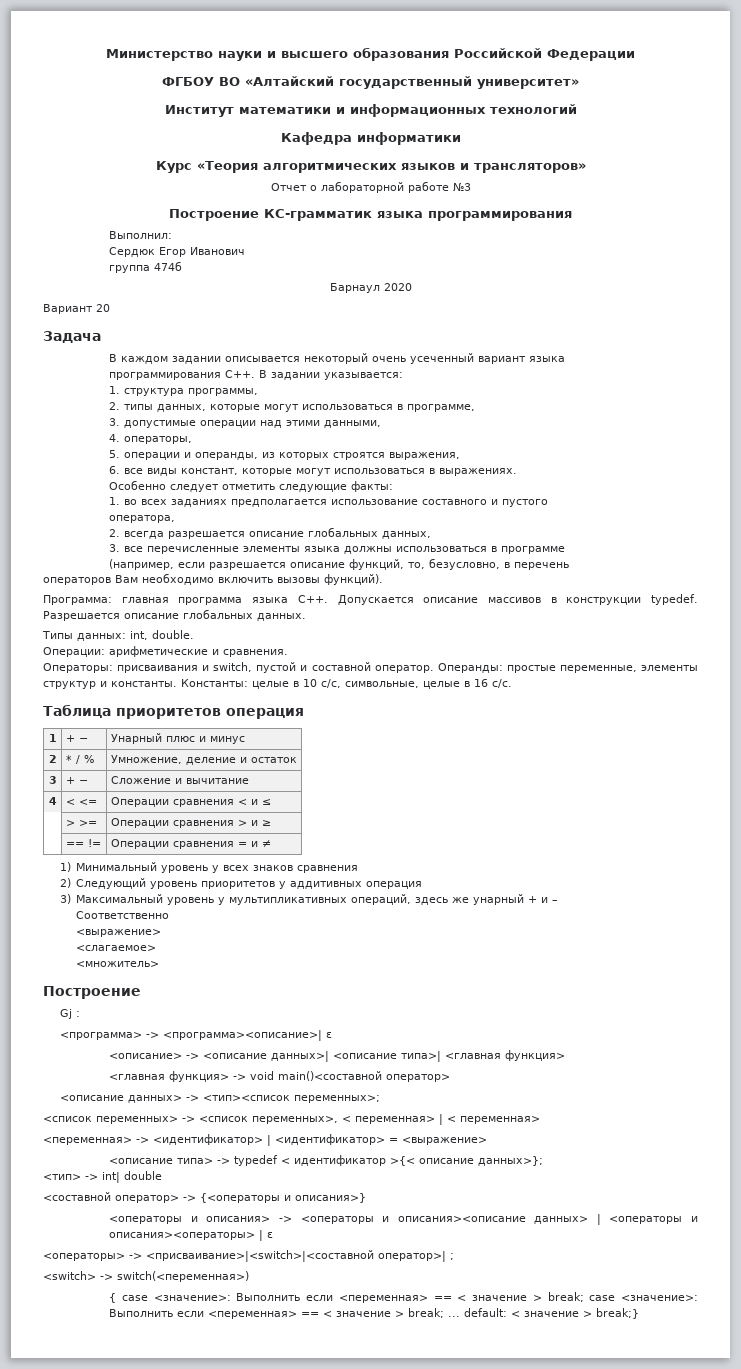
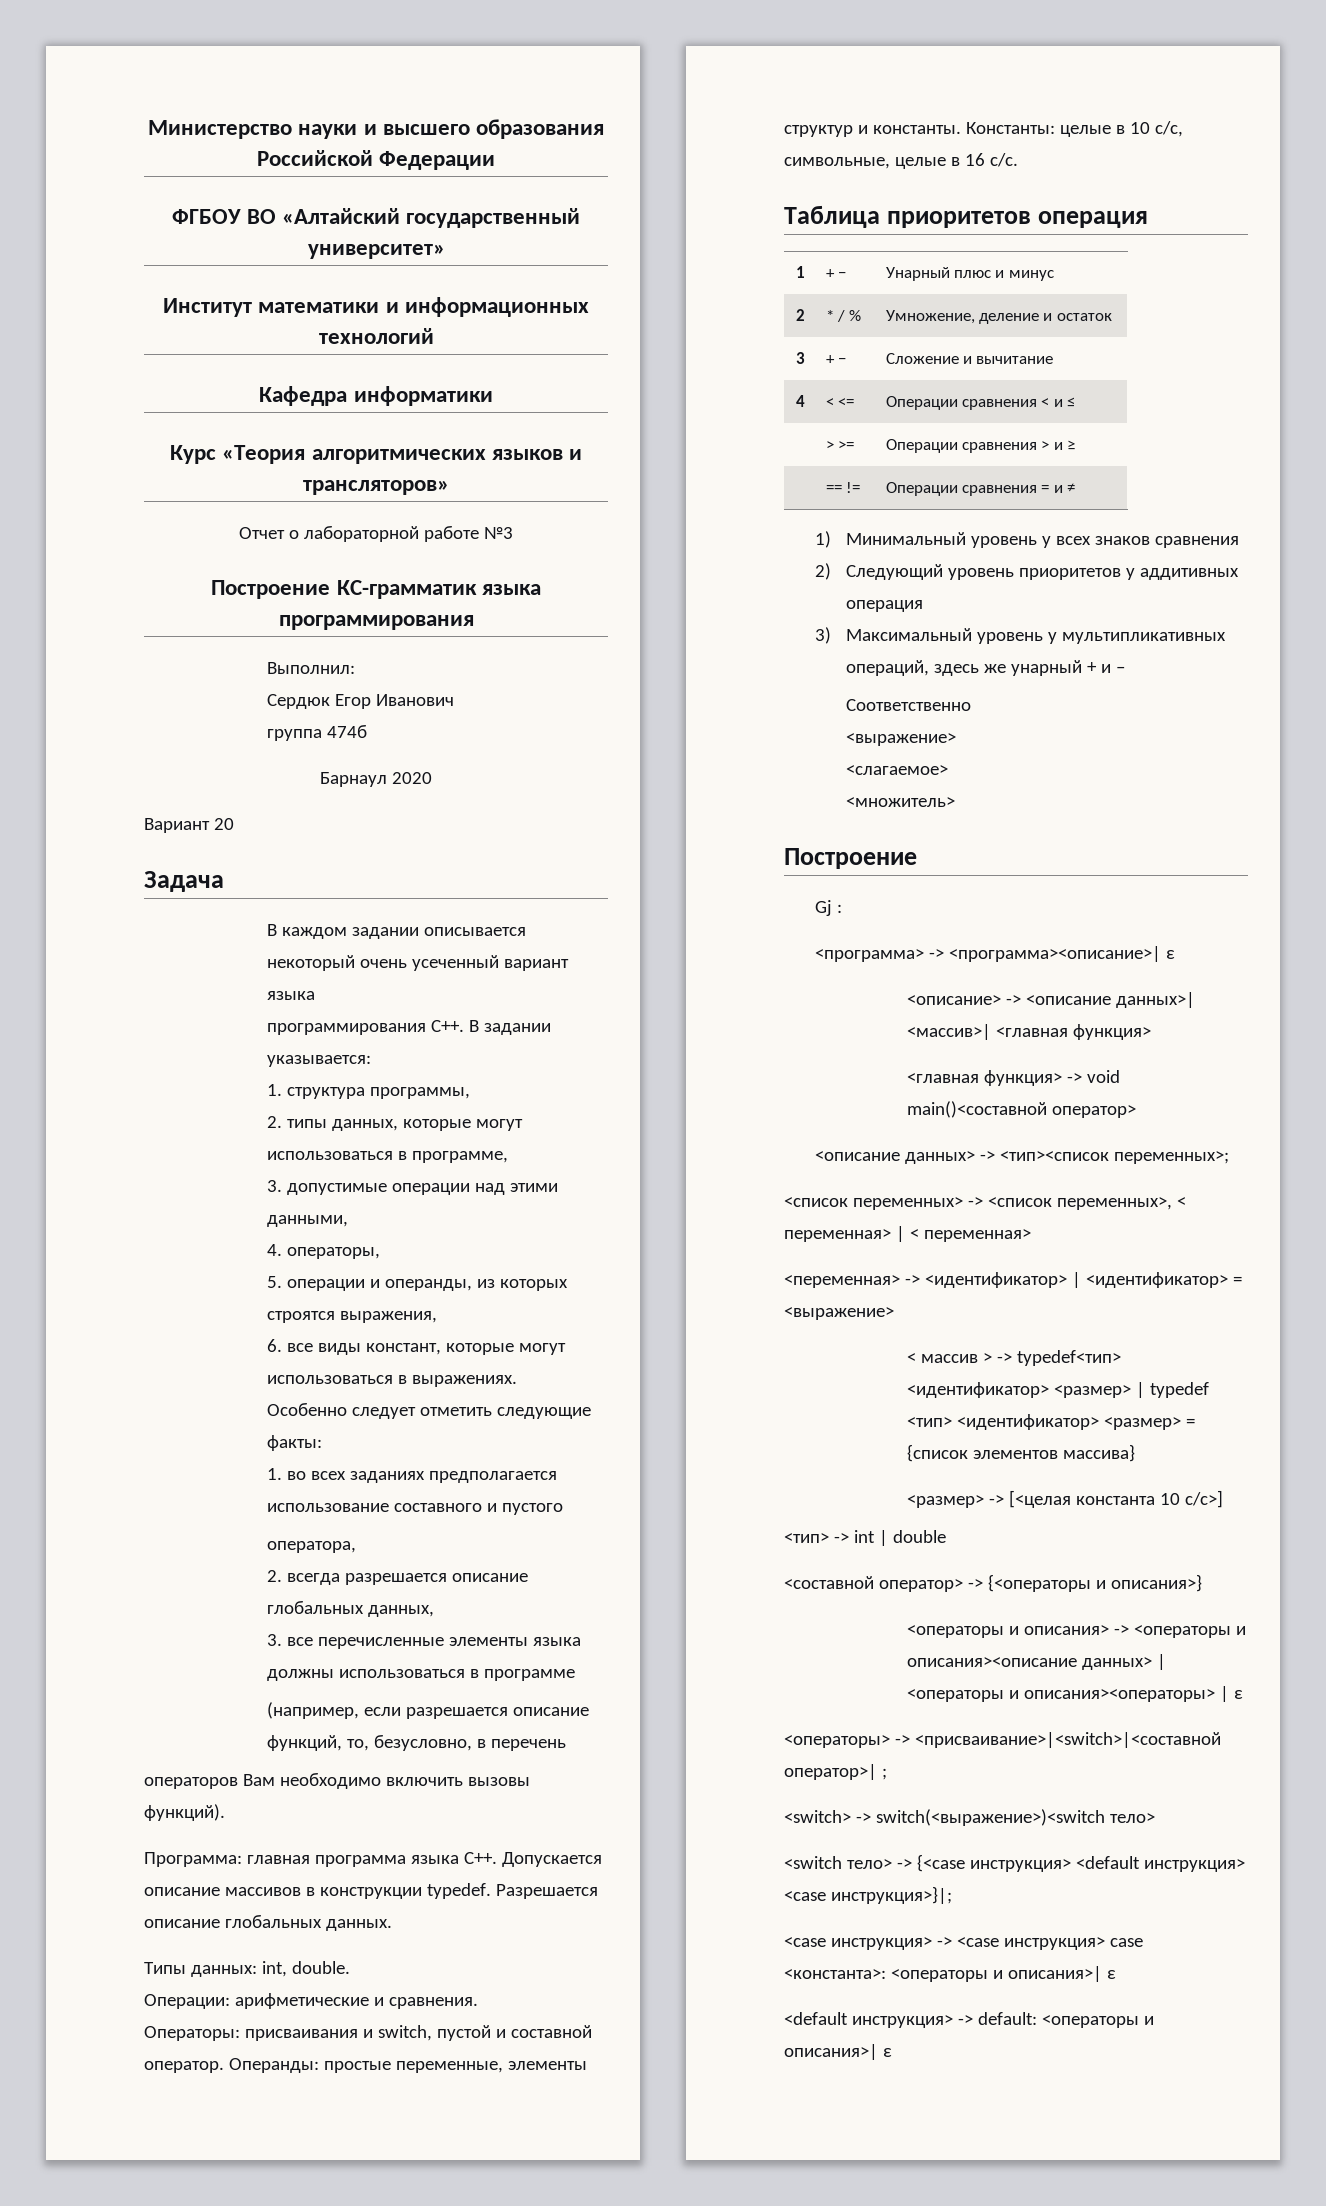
- <описание> -> <описание данных>| <описание типа>| <главная функция>
+ <описание> -> <описание данных>| <массив>| <главная функция>
- <описание типа> -> typedef < идентификатор >{< описание данных>};
+ < массив > -> typedef<тип> <идентификатор> <размер> | typedef <тип> <идентификатор> <размер> = {список элементов массива}
+ <размер> -> [<целая константа 10 c/c>]
- <тип> -> int| double
+ <тип> -> int | double
- <switch> -> switch(<переменная>)
- { case <значение>: Выполнить если <переменная> == < значение > break; case <значение>: Выполнить если <переменная> == < значение > break; ... default: < значение > break;}
+ <switch> -> switch(<выражение>)<switch тело>
+ <switch тело> -> {<case инструкция> <default инструкция> <case инструкция>}|;
+ <case инструкция> -> <case инструкция> case <константа>: <операторы и описания>| ε
+ <default инструкция> -> default: <операторы и описания>| ε

